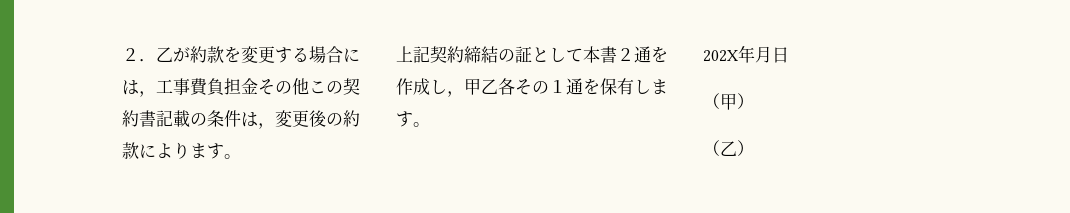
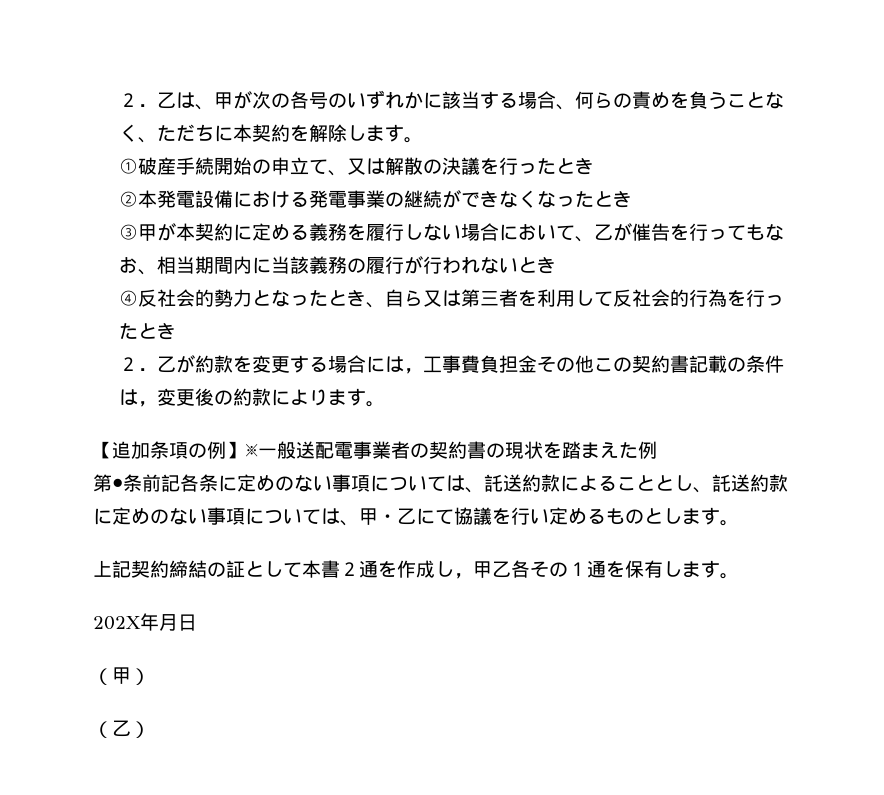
+ ２．乙は、甲が次の各号のいずれかに該当する場合、何らの責めを負うことなく、ただちに本契約を解除します。
+ ①破産手続開始の申立て、又は解散の決議を行ったとき
+ ②本発電設備における発電事業の継続ができなくなったとき
+ ③甲が本契約に定める義務を履行しない場合において、乙が催告を行ってもなお、相当期間内に当該義務の履行が行われないとき
+ ④反社会的勢力となったとき、自ら又は第三者を利用して反社会的行為を行ったとき
+ 【追加条項の例】※一般送配電事業者の契約書の現状を踏まえた例
+ 第●条前記各条に定めのない事項については、託送約款によることとし、託送約款に定めのない事項については、甲・乙にて協議を行い定めるものとします。

